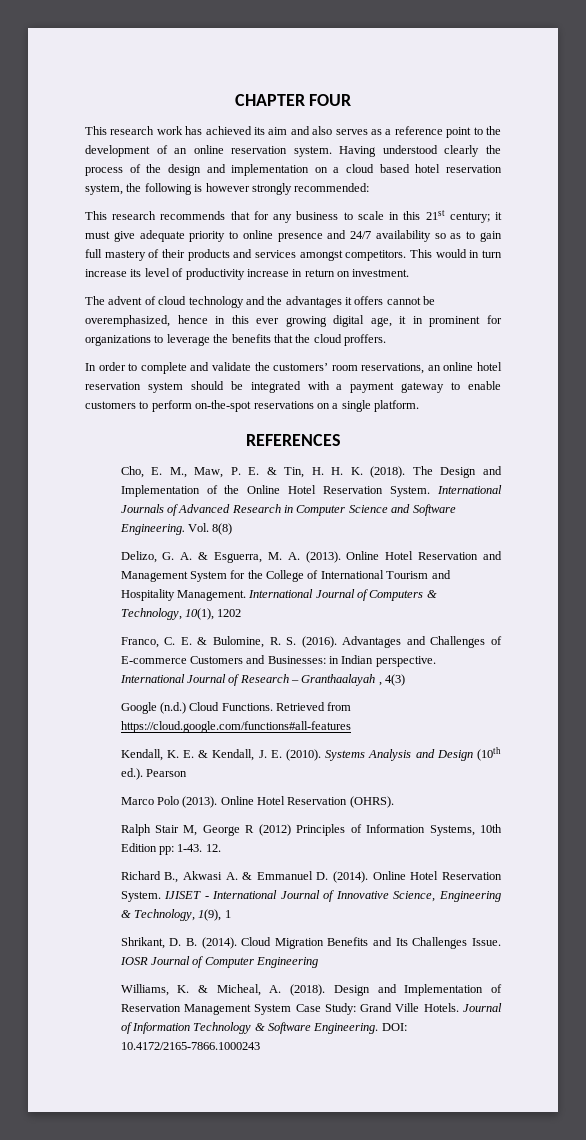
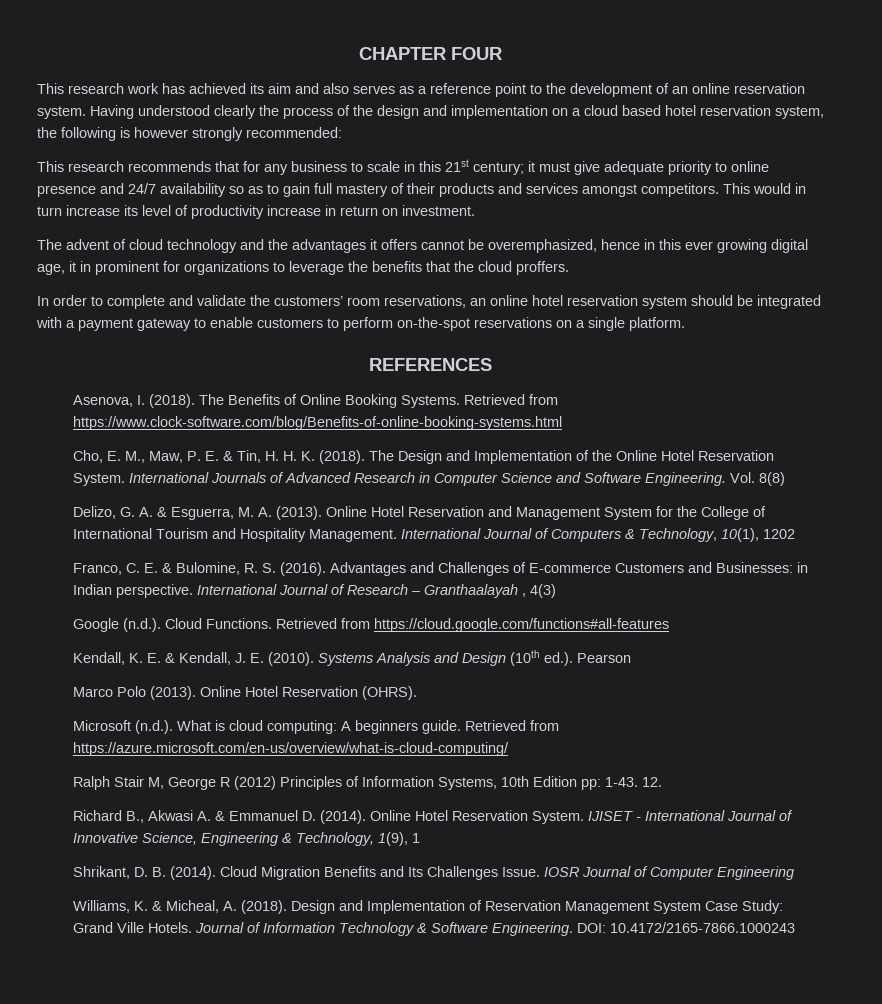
+ Asenova, I. (2018). The Benefits of Online Booking Systems. Retrieved from https://www.clock-software.com/blog/Benefits-of-online-booking-systems.html
- Google (n.d.) Cloud Functions.
+ Google (n.d.). Cloud Functions.
+ Microsoft (n.d.). What is cloud computing: A beginners guide. Retrieved from https://azure.microsoft.com/en-us/overview/what-is-cloud-computing/

